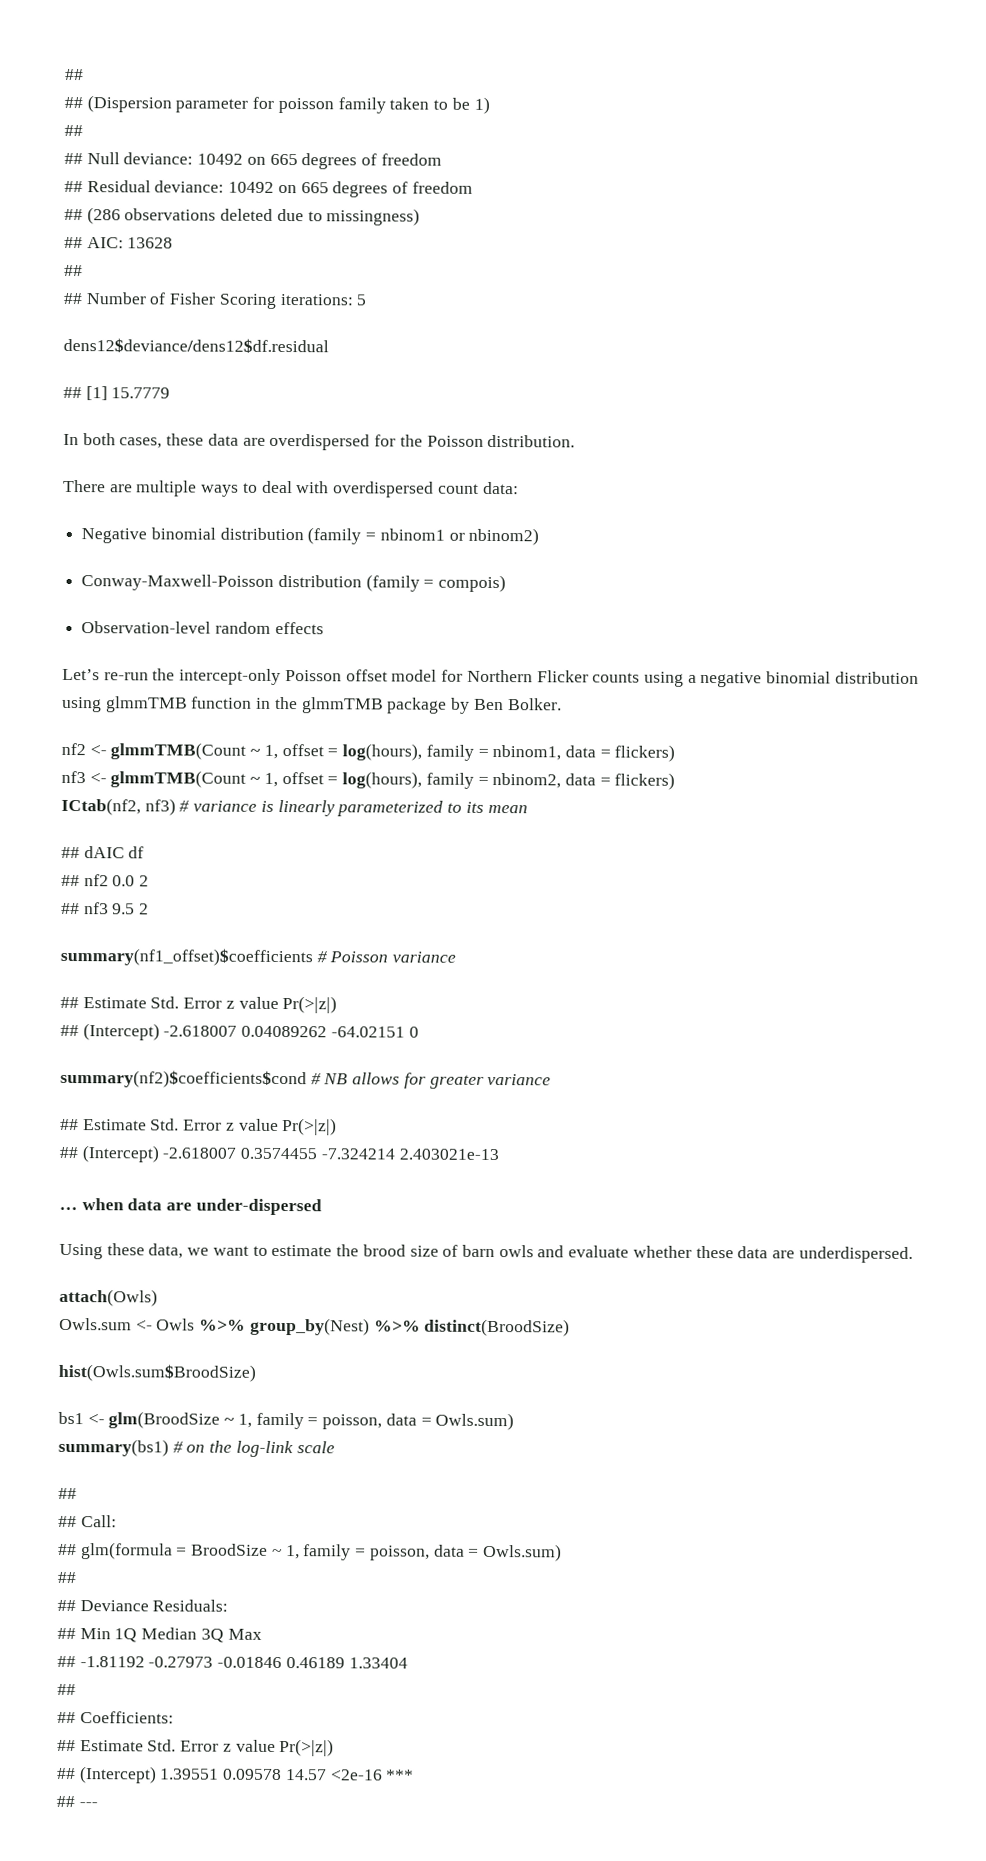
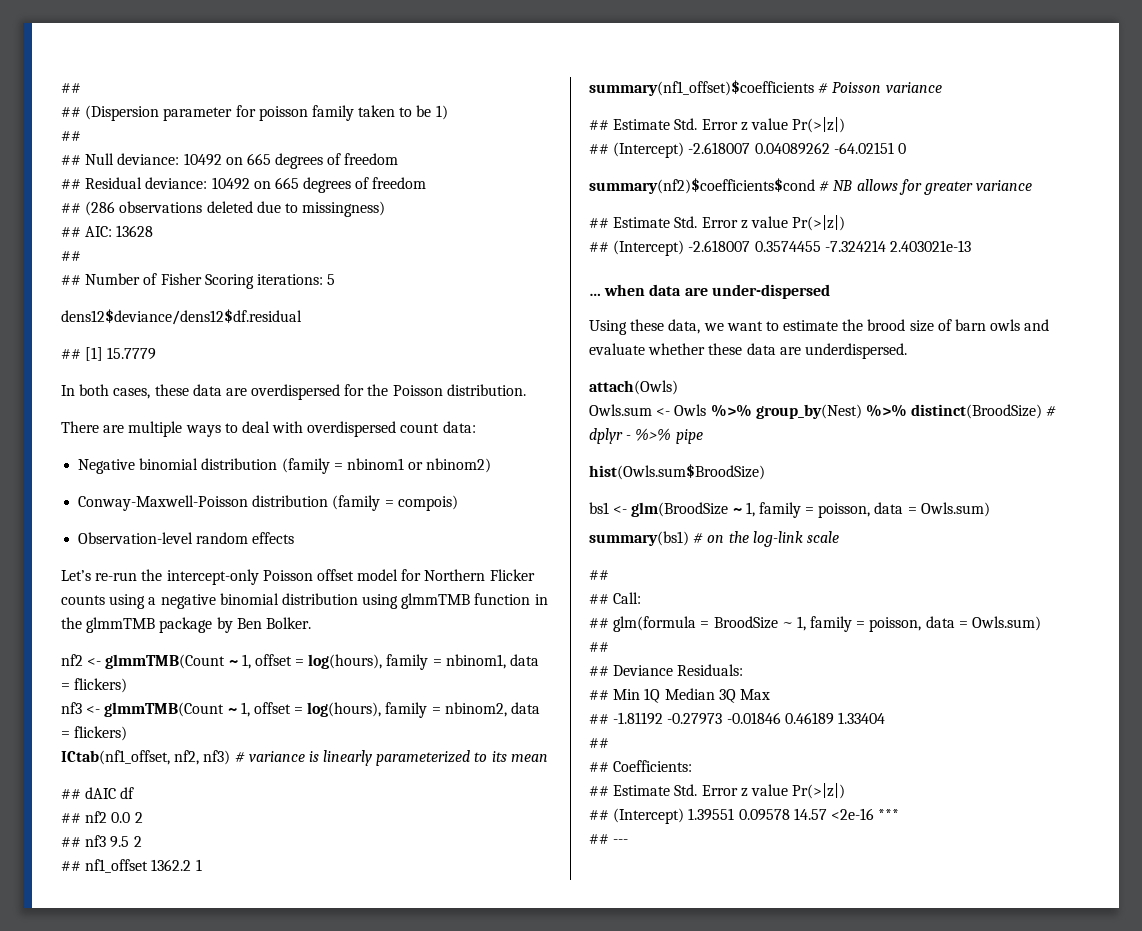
- ICtab(nf2, nf3) # variance is linearly parameterized to its mean
+ ICtab(nf1_offset, nf2, nf3) # variance is linearly parameterized to its mean
+ ## nf1_offset 1362.2 1
- Owls.sum <- Owls %>% group_by(Nest) %>% distinct(BroodSize)
+ Owls.sum <- Owls %>% group_by(Nest) %>% distinct(BroodSize) # dplyr - %>% pipe

